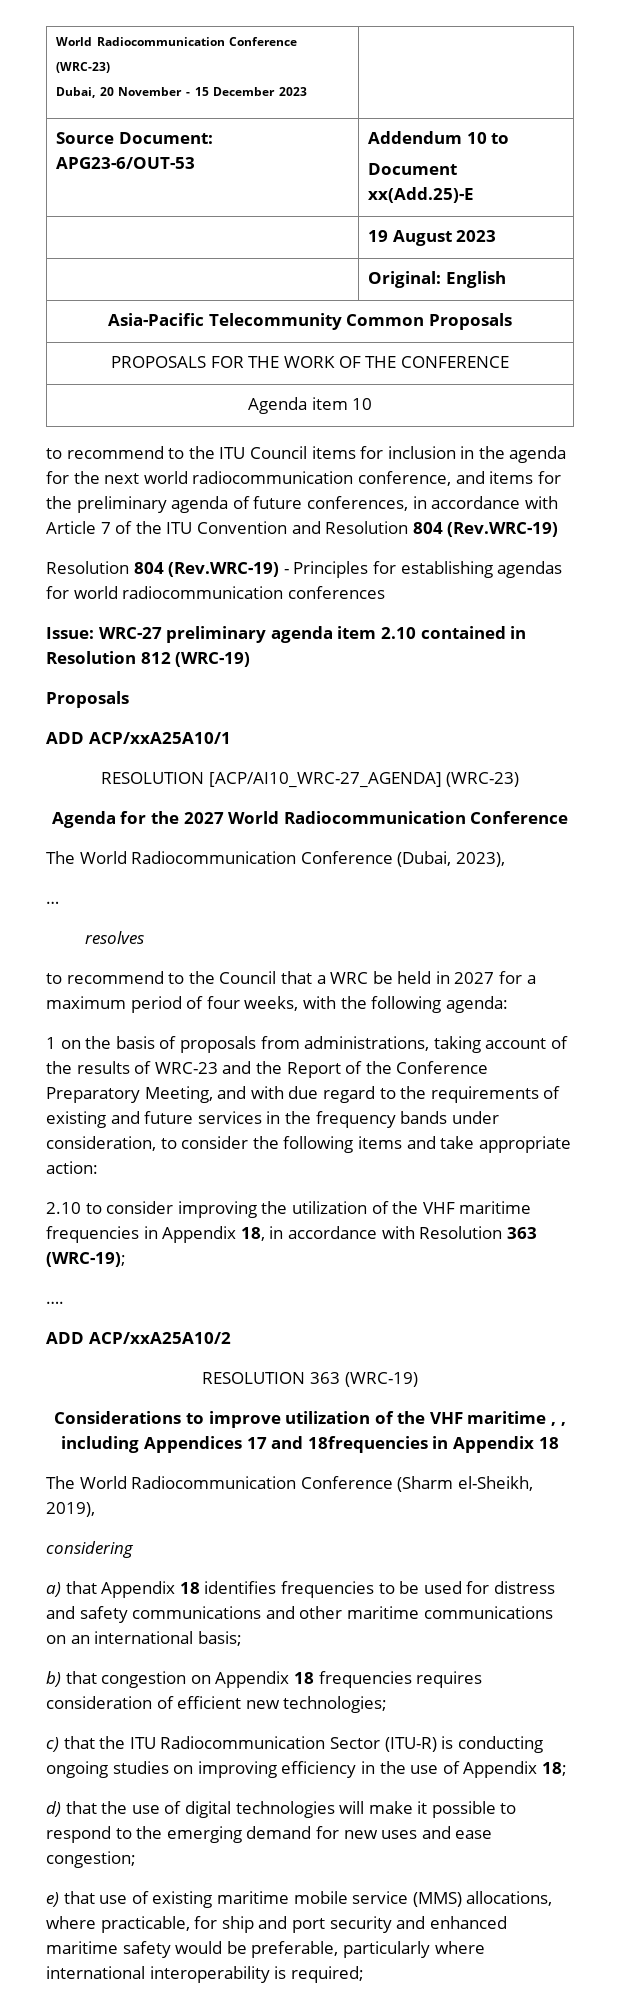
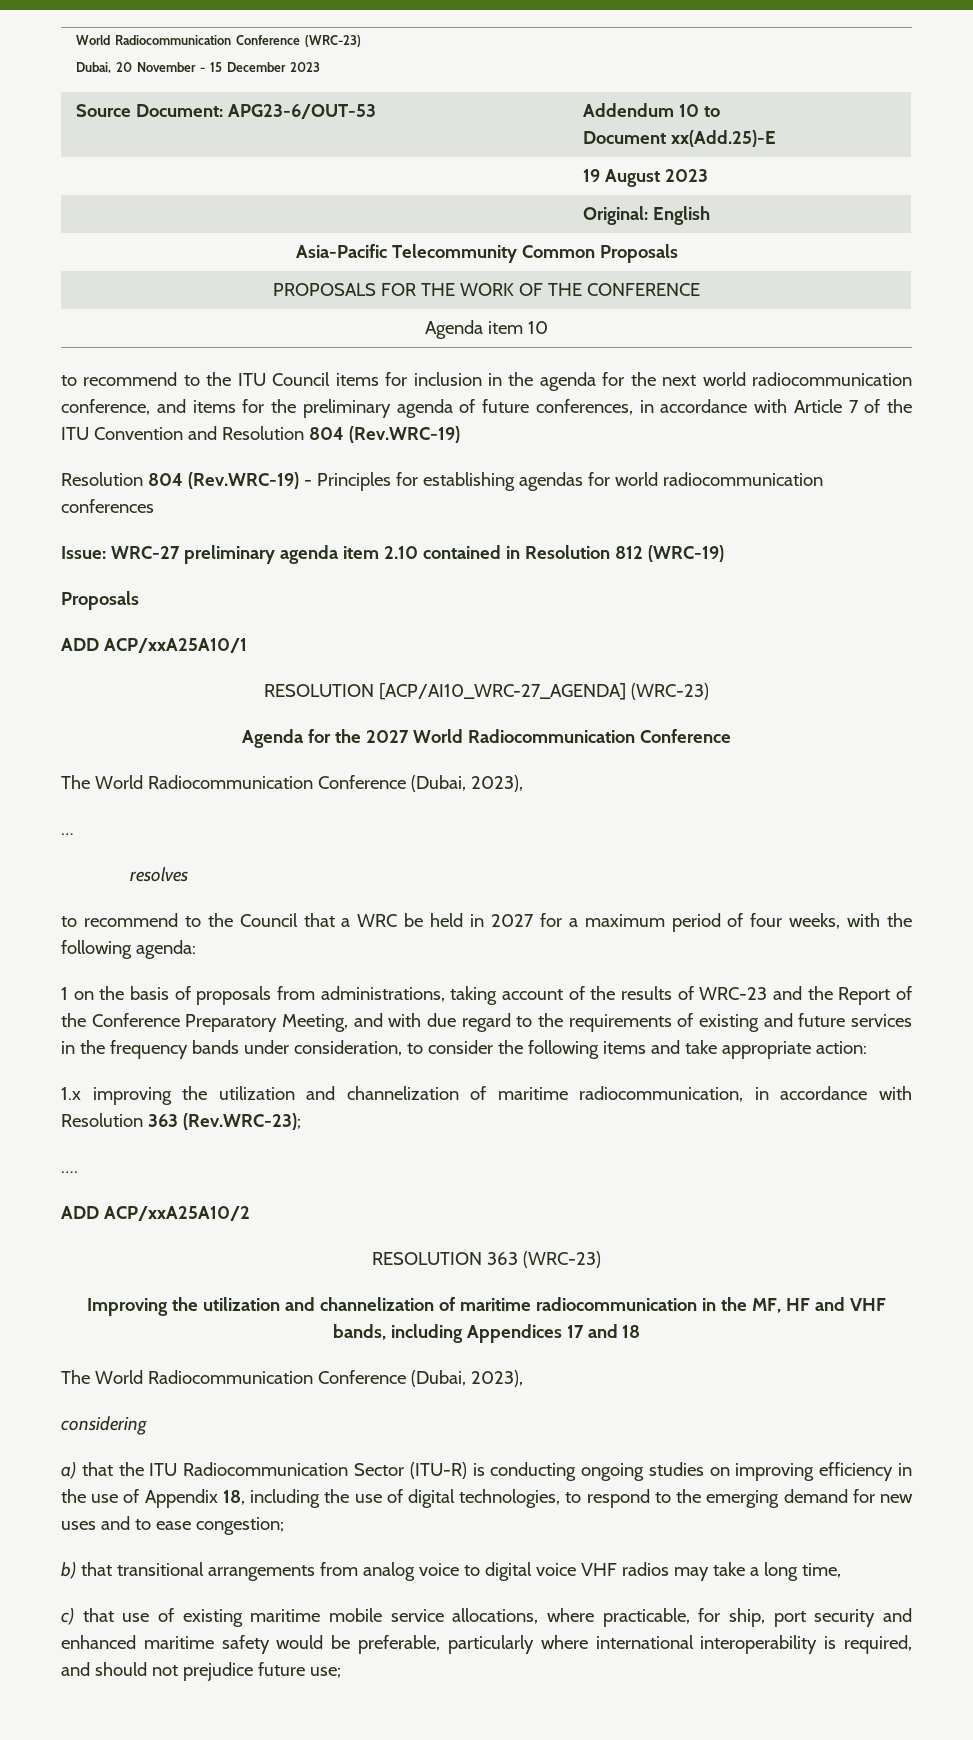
- 2.10 to consider improving the utilization of the VHF maritime frequencies in Appendix 18, in accordance with Resolution 363 (WRC-19);
+ 1.x improving the utilization and channelization of maritime radiocommunication, in accordance with Resolution 363 (Rev.WRC-23);
- RESOLUTION 363 (WRC-19)
- Considerations to improve utilization of the VHF maritime , , including Appendices 17 and 18frequencies in Appendix 18
- The World Radiocommunication Conference (Sharm el-Sheikh, 2019),
+ RESOLUTION 363 (WRC-23)
+ Improving the utilization and channelization of maritime radiocommunication in the MF, HF and VHF bands, including Appendices 17 and 18
+ The World Radiocommunication Conference (Dubai, 2023),
- a) that Appendix 18 identifies frequencies to be used for distress and safety communications and other maritime communications on an international basis;
- b) that congestion on Appendix 18 frequencies requires consideration of efficient new technologies;
- c) that the ITU Radiocommunication Sector (ITU-R) is conducting ongoing studies on improving efficiency in the use of Appendix 18;
- d) that the use of digital technologies will make it possible to respond to the emerging demand for new uses and ease congestion;
+ a) that the ITU Radiocommunication Sector (ITU-R) is conducting ongoing studies on improving efficiency in the use of Appendix 18, including the use of digital technologies, to respond to the emerging demand for new uses and to ease congestion;
- e) that use of existing maritime mobile service (MMS) allocations, where practicable, for ship and port security and enhanced maritime safety would be preferable, particularly where international interoperability is required;
+ b) that transitional arrangements from analog voice to digital voice VHF radios may take a long time,
+ c) that use of existing maritime mobile service allocations, where practicable, for ship, port security and enhanced maritime safety would be preferable, particularly where international interoperability is required, and should not prejudice future use;

